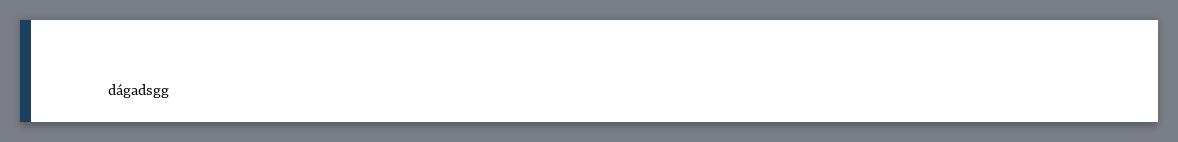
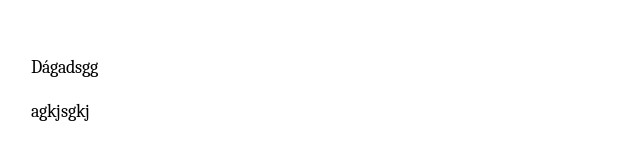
- dágadsgg
+ Dágadsgg
+ agkjsgkj

